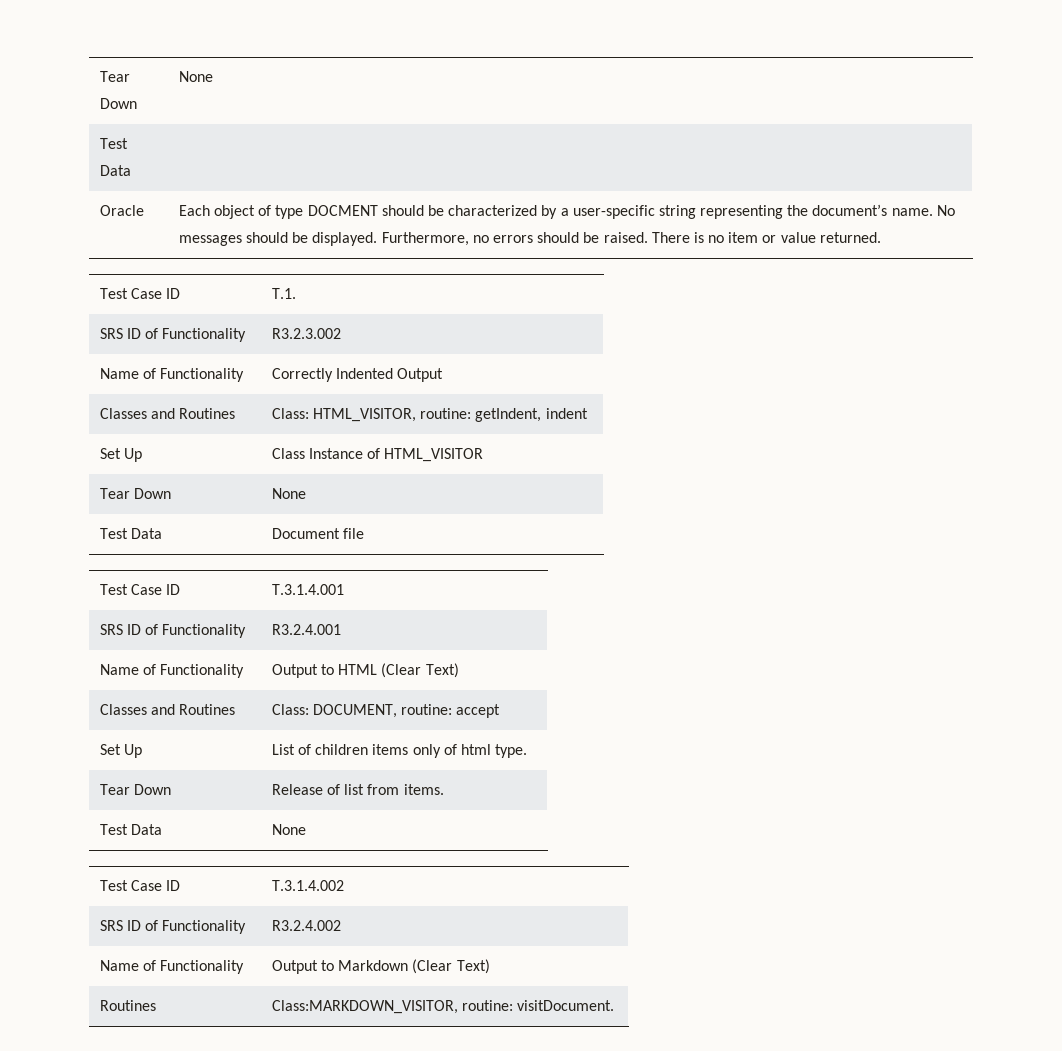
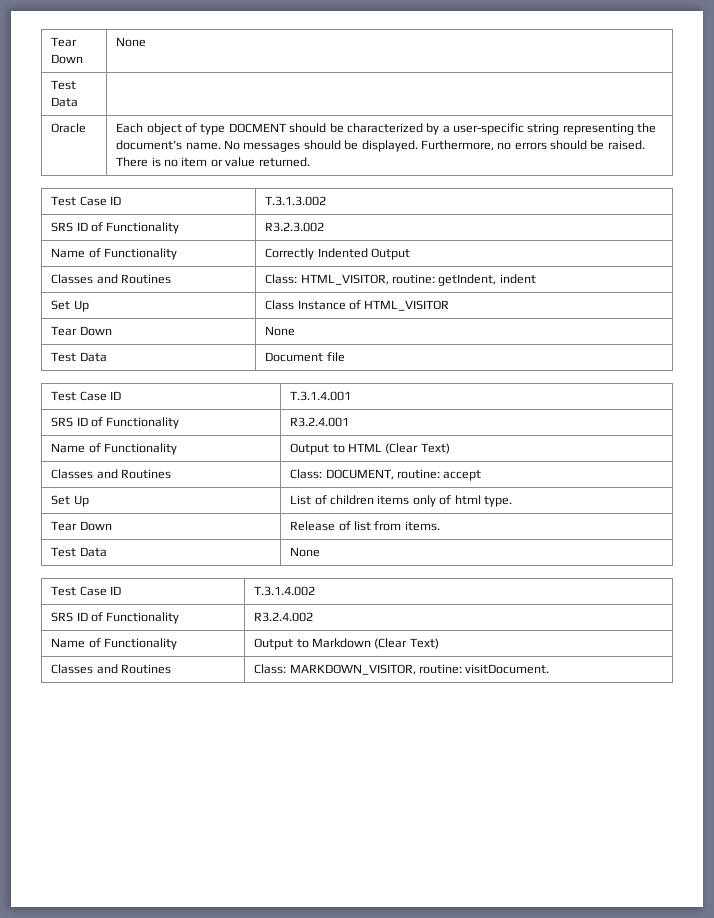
- Test Case ID | T.1.
+ Test Case ID | T.3.1.3.002
- Routines | Class:MARKDOWN_VISITOR, routine: visitDocument.
+ Classes and Routines | Class: MARKDOWN_VISITOR, routine: visitDocument.

